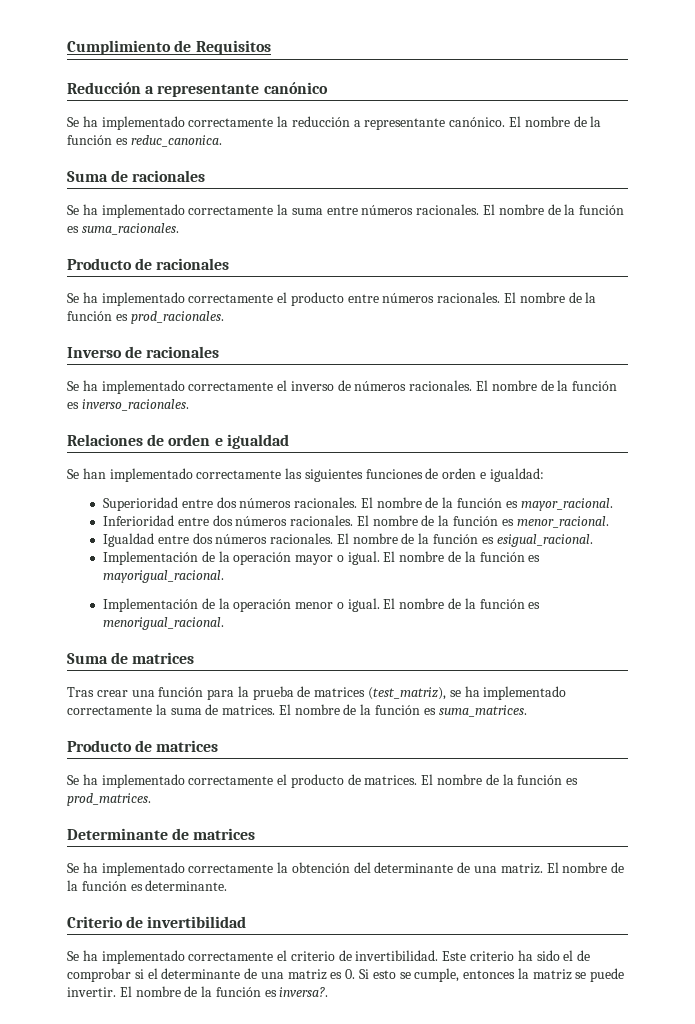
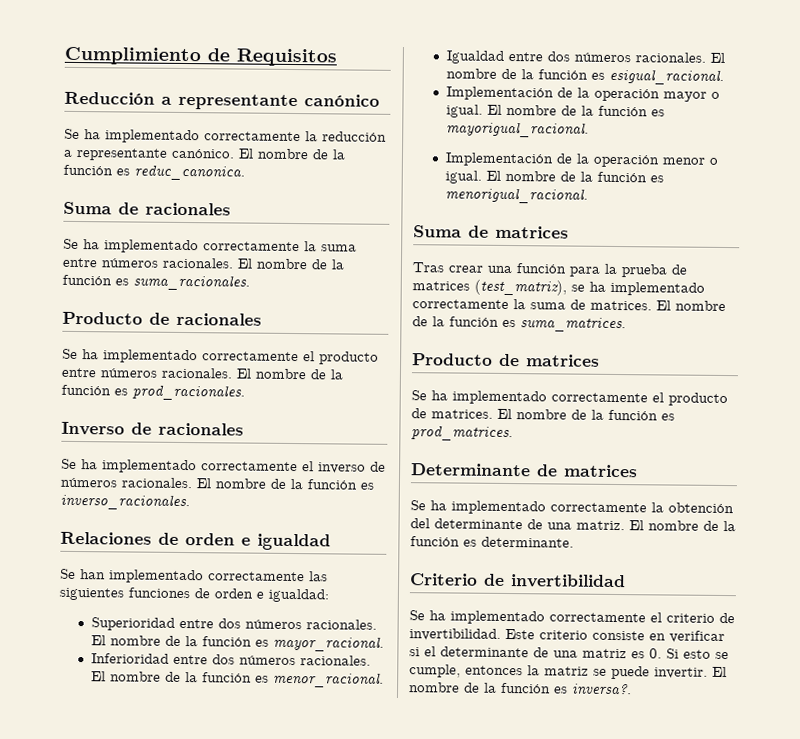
- Este criterio ha sido el de comprobar si el determinante de una matriz es 0. Si esto se cumple, entonces la matriz se puede invertir.
+ Este criterio consiste en verificar si el determinante de una matriz es 0. Si esto se cumple, entonces la matriz se puede invertir.

